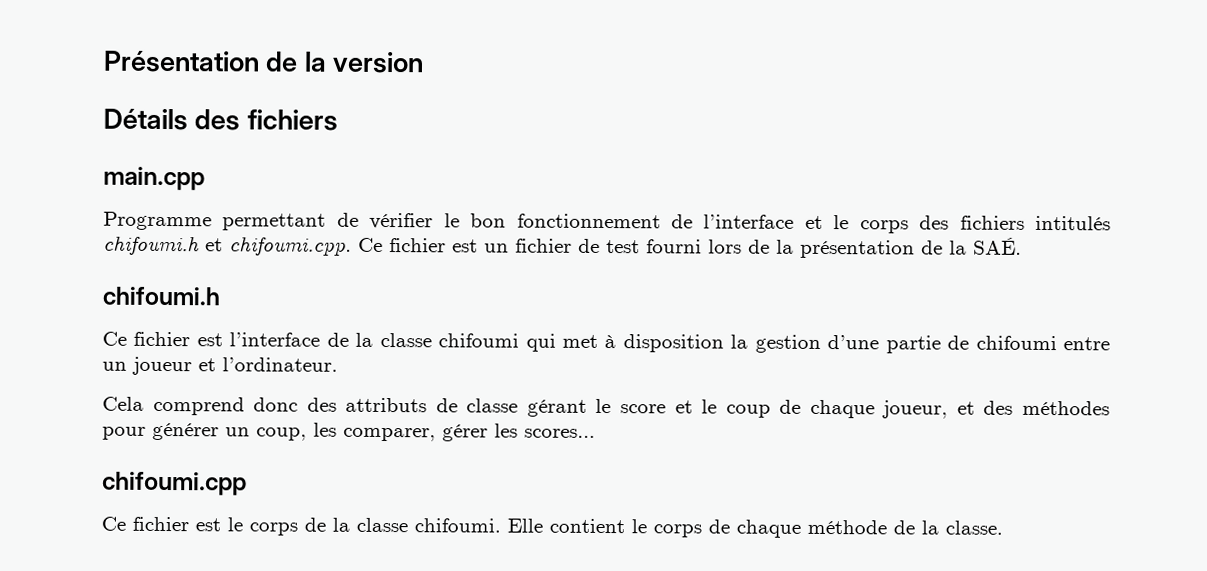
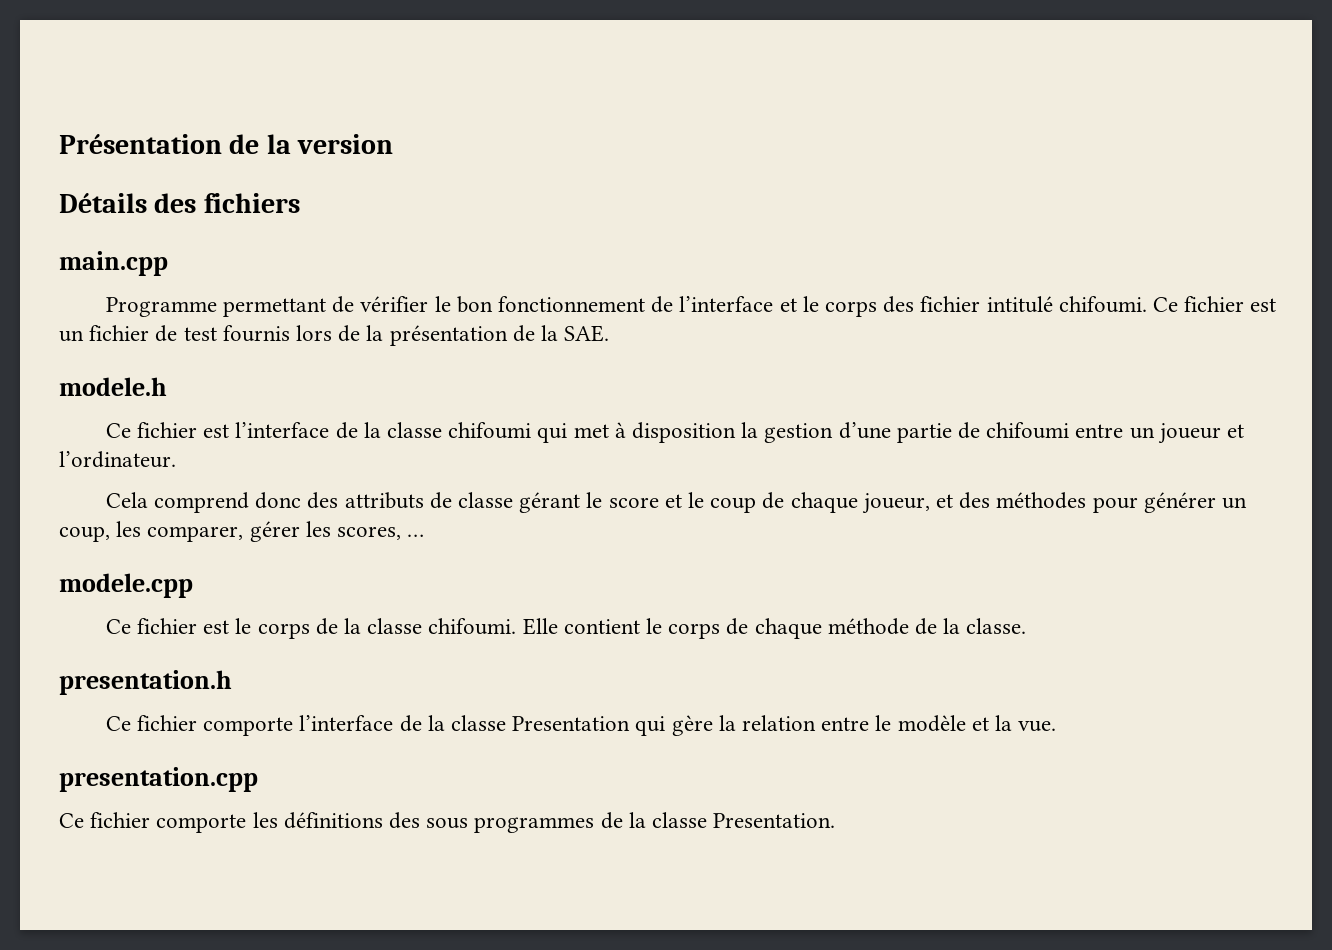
- Programme permettant de vérifier le bon fonctionnement de l’interface et le corps des fichiers intitulés chifoumi.h et chifoumi.cpp. Ce fichier est un fichier de test fourni lors de la présentation de la SAÉ.
- chifoumi.h
+ Programme permettant de vérifier le bon fonctionnement de l’interface et le corps des fichier intitulé chifoumi. Ce fichier est un fichier de test fournis lors de la présentation de la SAE.
+ modele.h
- Cela comprend donc des attributs de classe gérant le score et le coup de chaque joueur, et des méthodes pour générer un coup, les comparer, gérer les scores…
- chifoumi.cpp
+ Cela comprend donc des attributs de classe gérant le score et le coup de chaque joueur, et des méthodes pour générer un coup, les comparer, gérer les scores, …
+ modele.cpp
+ presentation.h
+ Ce fichier comporte l’interface de la classe Presentation qui gère la relation entre le modèle et la vue.
+ presentation.cpp
+ Ce fichier comporte les définitions des sous programmes de la classe Presentation.

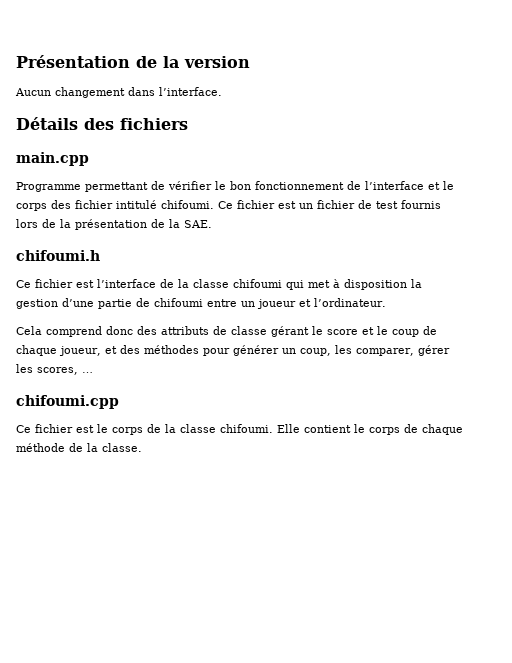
+ Aucun changement dans l’interface.
- modele.h
+ chifoumi.h
- modele.cpp
+ chifoumi.cpp
- presentation.h
- Ce fichier comporte l’interface de la classe Presentation qui gère la relation entre le modèle et la vue.
- presentation.cpp
- Ce fichier comporte les définitions des sous programmes de la classe Presentation.

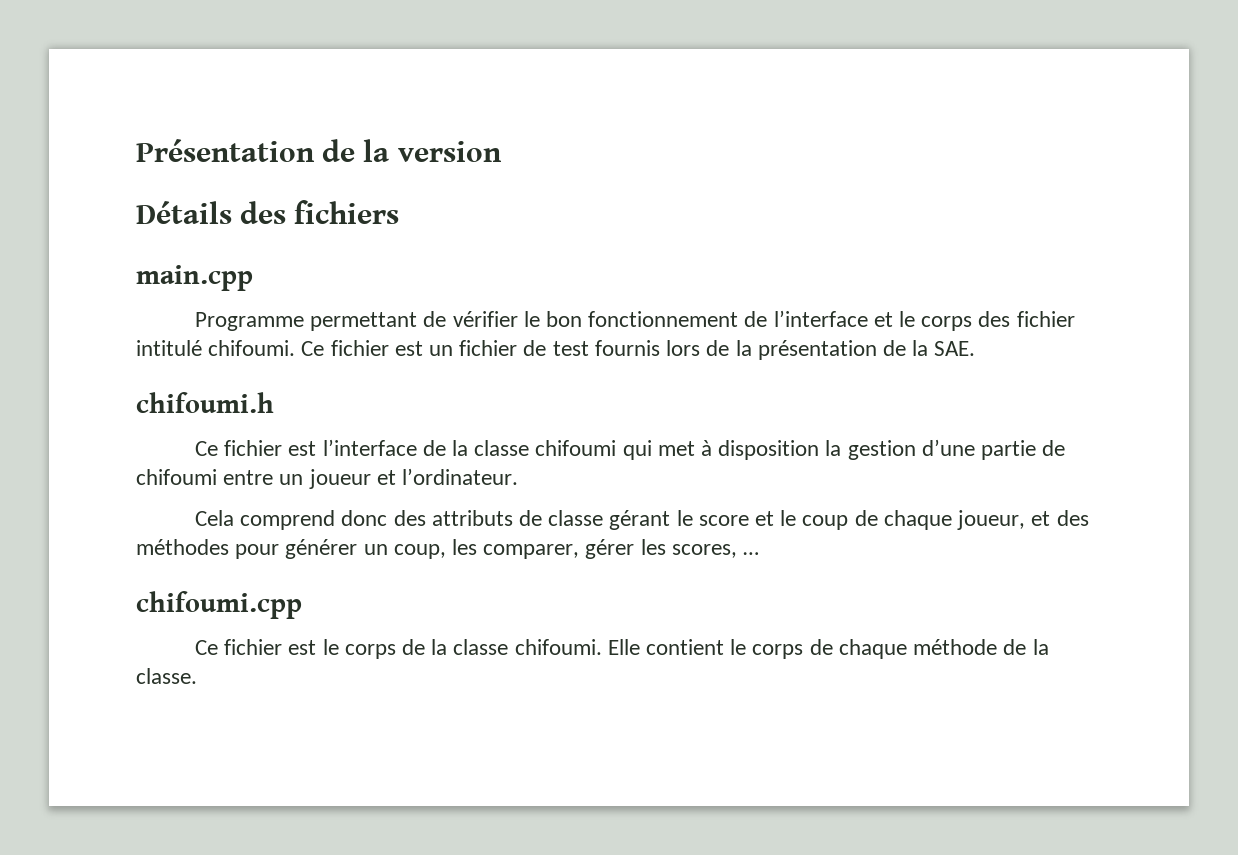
- Aucun changement dans l’interface.

